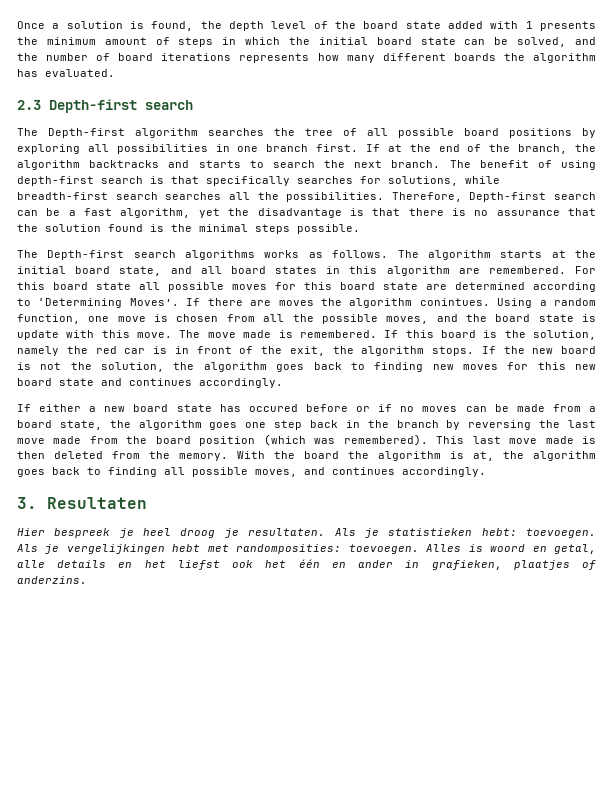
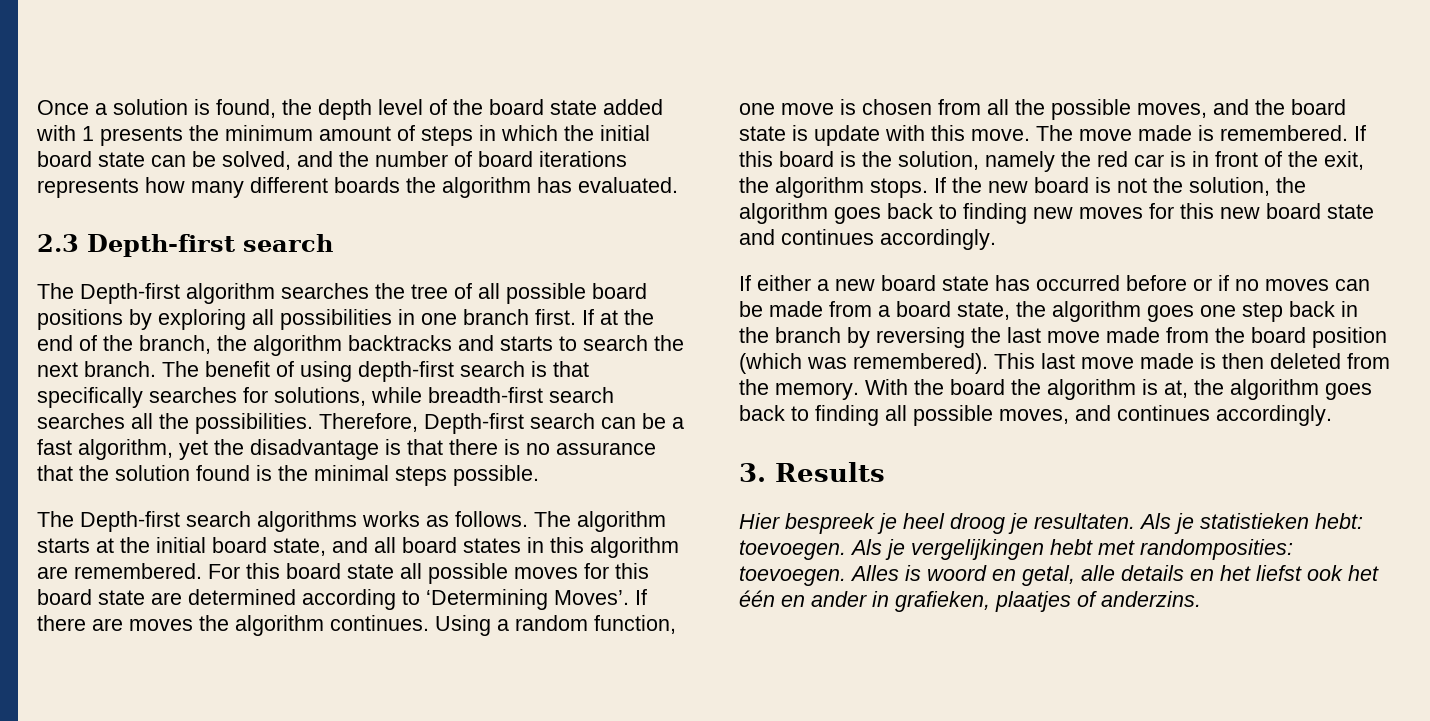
- If there are moves the algorithm conintues.
+ If there are moves the algorithm continues.
- If either a new board state has occured before or if no moves can be made from a board state, the algorithm goes one step back in the branch by reversing the last move made from the board position (which was remembered).
+ If either a new board state has occurred before or if no moves can be made from a board state, the algorithm goes one step back in the branch by reversing the last move made from the board position (which was remembered).
- 3. Resultaten
+ 3. Results

